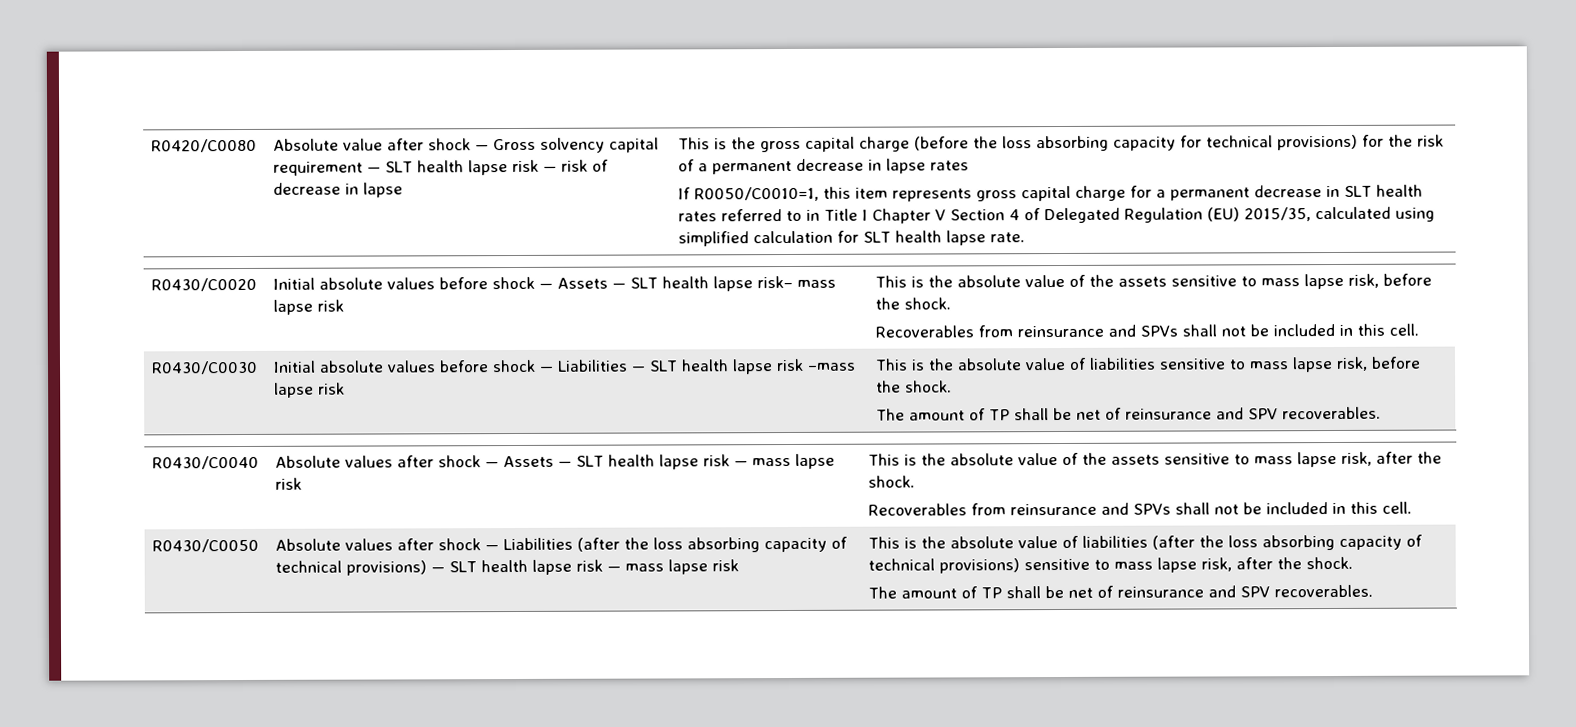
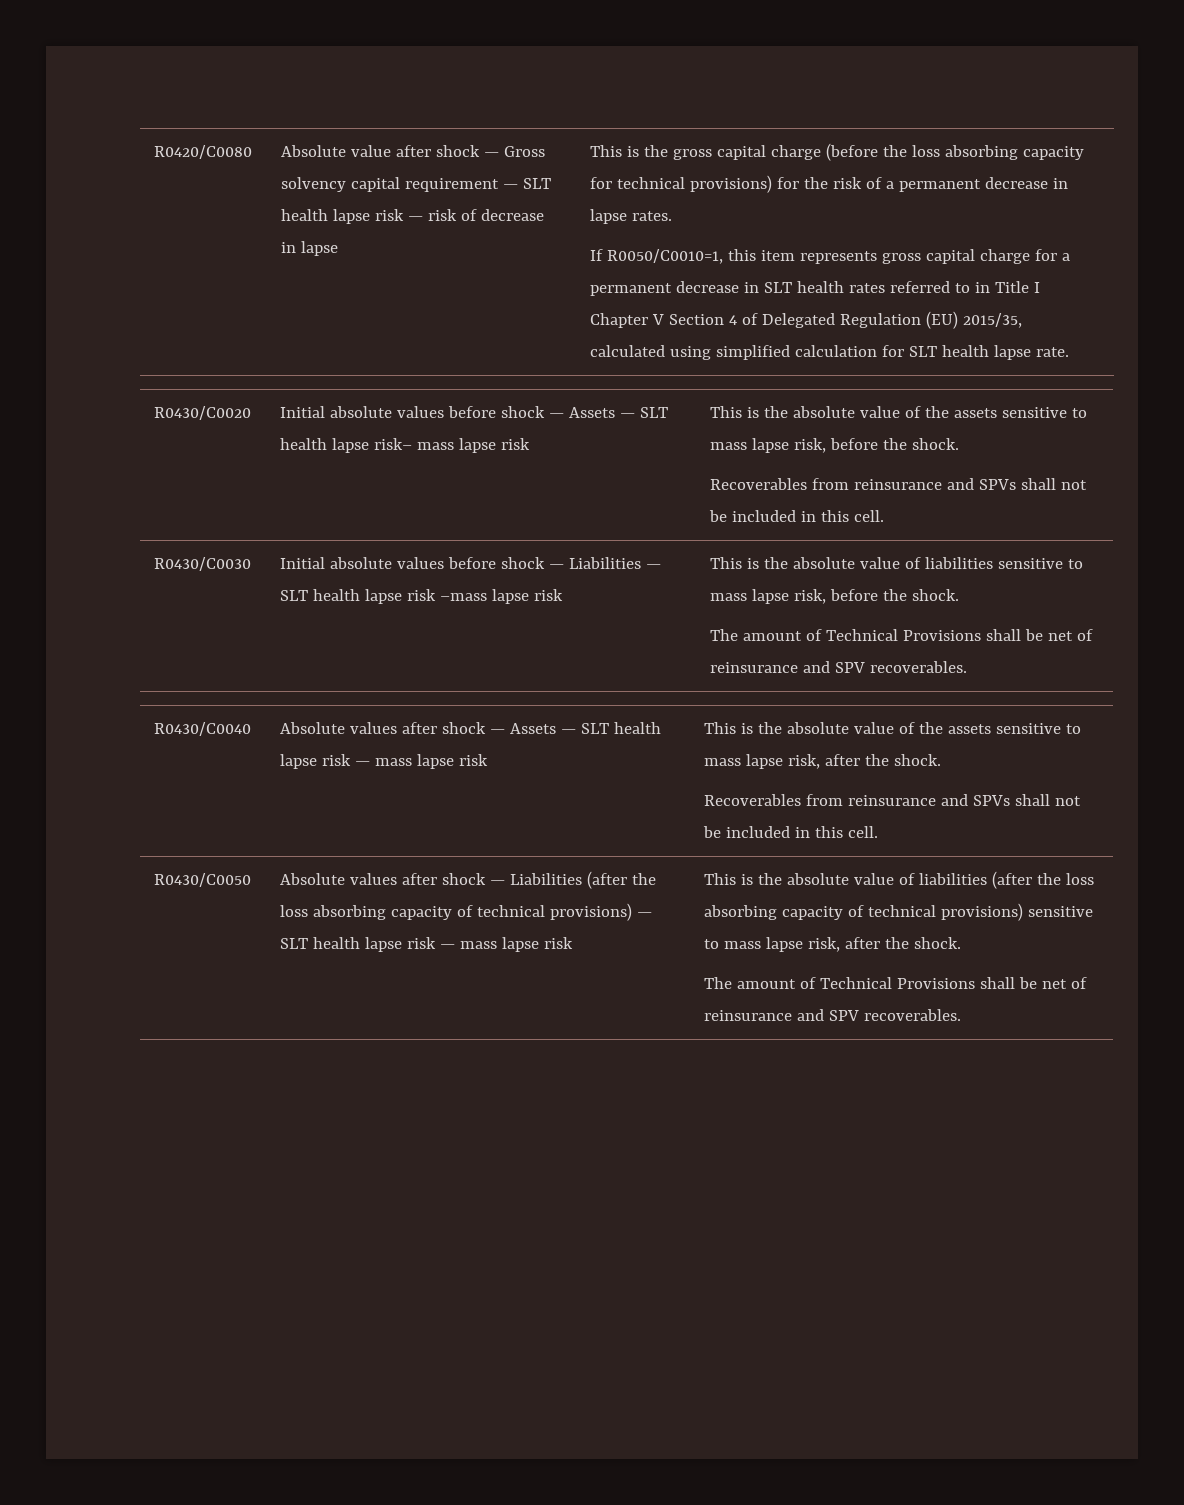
- This is the gross capital charge (before the loss absorbing capacity for technical provisions) for the risk of a permanent decrease in lapse rates
+ This is the gross capital charge (before the loss absorbing capacity for technical provisions) for the risk of a permanent decrease in lapse rates.
  This is the absolute value of liabilities sensitive to mass lapse risk, before the shock.
- The amount of TP shall be net of reinsurance and SPV recoverables.
+ The amount of Technical Provisions shall be net of reinsurance and SPV recoverables.
  This is the absolute value of liabilities (after the loss absorbing capacity of technical provisions) sensitive to mass lapse risk, after the shock.
- The amount of TP shall be net of reinsurance and SPV recoverables.
+ The amount of Technical Provisions shall be net of reinsurance and SPV recoverables.

